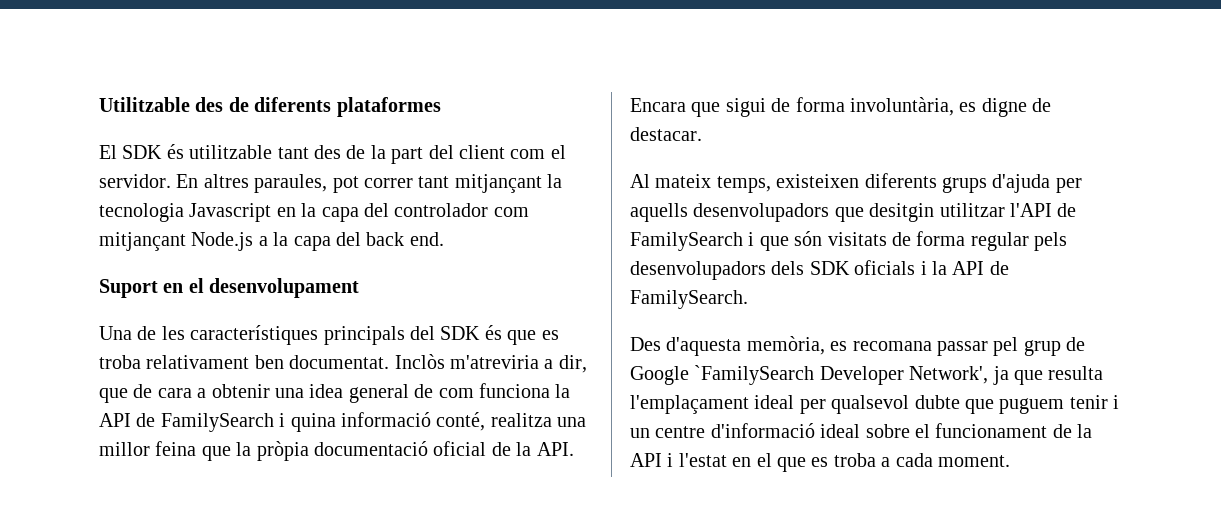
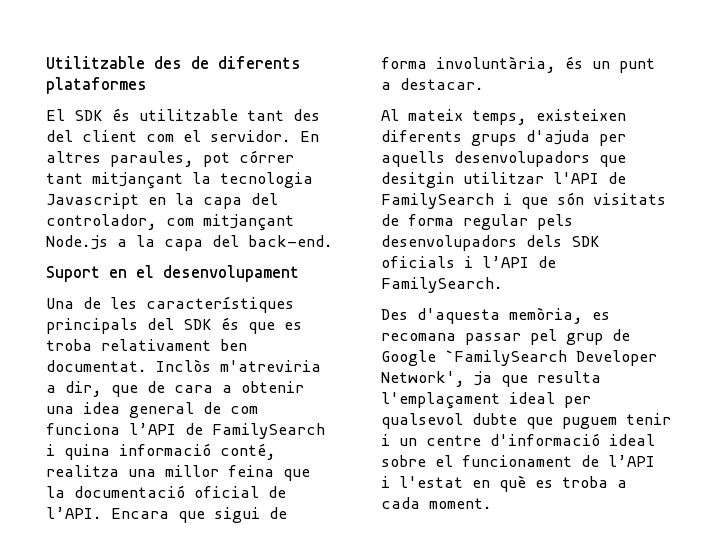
- El SDK és utilitzable tant des de la part del client com el servidor.
+ El SDK és utilitzable tant des del client com el servidor.
- En altres paraules, pot correr tant mitjançant la tecnologia Javascript en la capa del controlador com mitjançant Node.js a la capa del back end.
+ En altres paraules, pot córrer tant mitjançant la tecnologia Javascript en la capa del controlador, com mitjançant Node.js a la capa del back-end.
- Inclòs m'atreviria a dir, que de cara a obtenir una idea general de com funciona la API de FamilySearch i quina informació conté, realitza una millor feina que la pròpia documentació oficial de la API. Encara que sigui de forma involuntària, es digne de destacar.
+ Inclòs m'atreviria a dir, que de cara a obtenir una idea general de com funciona l’API de FamilySearch i quina informació conté, realitza una millor feina que la documentació oficial de l’API. Encara que sigui de forma involuntària, és un punt a destacar.
- Al mateix temps, existeixen diferents grups d'ajuda per aquells desenvolupadors que desitgin utilitzar l'API de FamilySearch i que són visitats de forma regular pels desenvolupadors dels SDK oficials i la API de FamilySearch.
+ Al mateix temps, existeixen diferents grups d'ajuda per aquells desenvolupadors que desitgin utilitzar l'API de FamilySearch i que són visitats de forma regular pels desenvolupadors dels SDK oficials i l’API de FamilySearch.
- Des d'aquesta memòria, es recomana passar pel grup de Google `FamilySearch Developer Network', ja que resulta l'emplaçament ideal per qualsevol dubte que puguem tenir i un centre d'informació ideal sobre el funcionament de la API i l'estat en el que es troba a cada moment.
+ Des d'aquesta memòria, es recomana passar pel grup de Google `FamilySearch Developer Network', ja que resulta l'emplaçament ideal per qualsevol dubte que puguem tenir i un centre d'informació ideal sobre el funcionament de l’API i l'estat en què es troba a cada moment.

